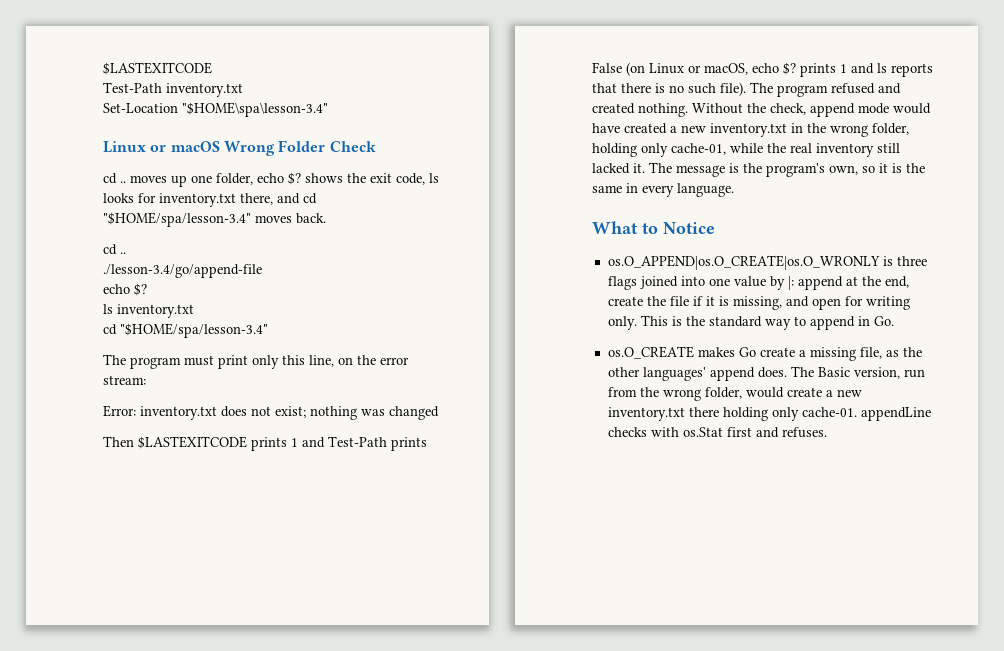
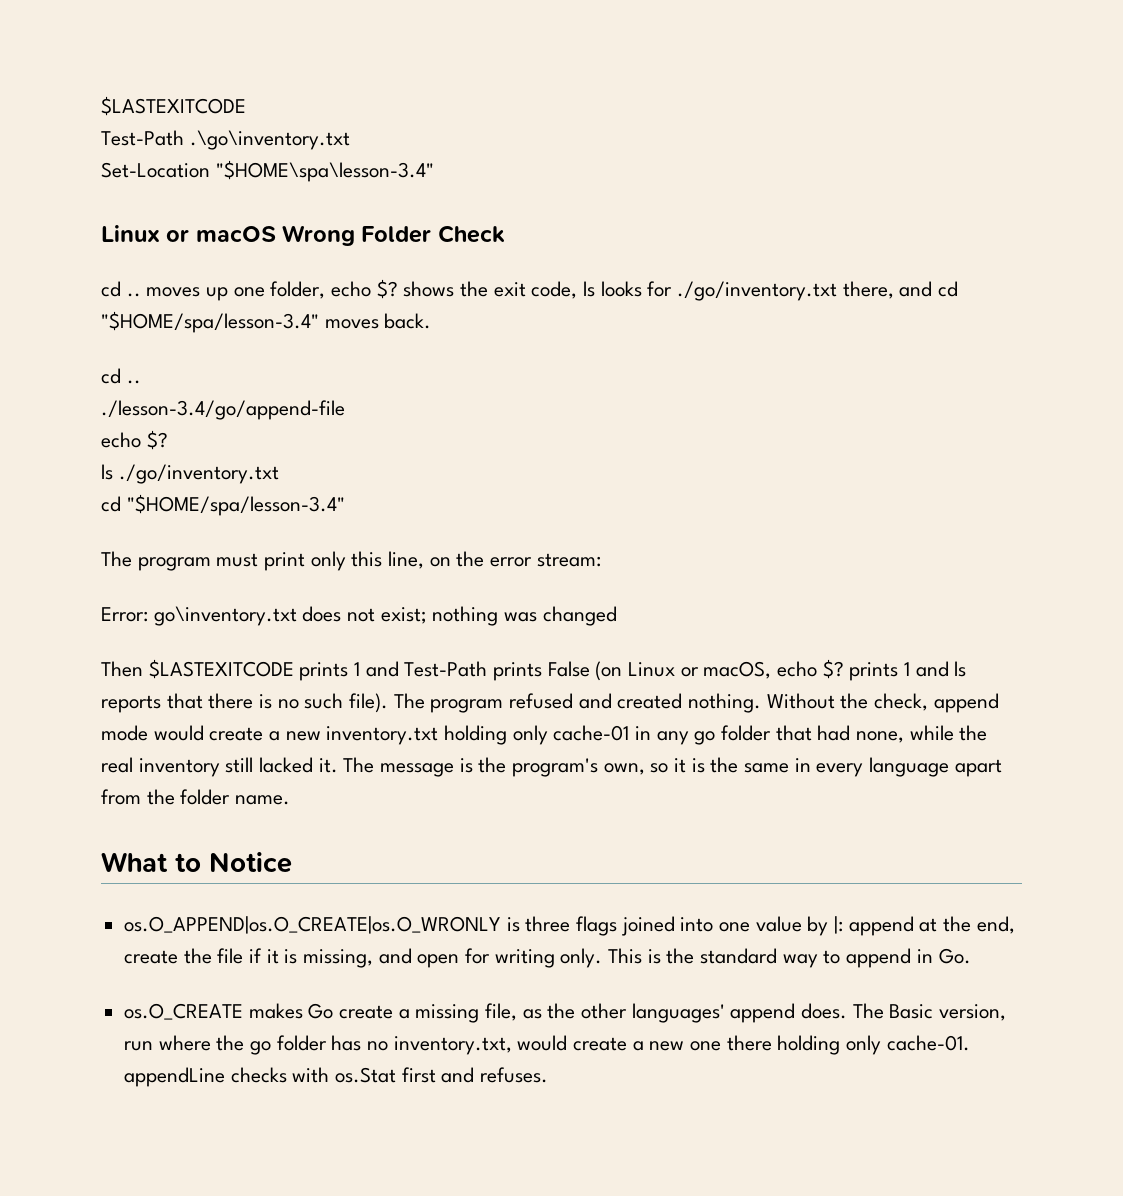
- Test-Path inventory.txt
+ Test-Path .\go\inventory.txt
- cd .. moves up one folder, echo $? shows the exit code, ls looks for inventory.txt there, and cd "$HOME/spa/lesson-3.4" moves back.
+ cd .. moves up one folder, echo $? shows the exit code, ls looks for ./go/inventory.txt there, and cd "$HOME/spa/lesson-3.4" moves back.
- ls inventory.txt
+ ls ./go/inventory.txt
- Error: inventory.txt does not exist; nothing was changed
+ Error: go\inventory.txt does not exist; nothing was changed
- Without the check, append mode would have created a new inventory.txt in the wrong folder, holding only cache-01, while the real inventory still lacked it.
+ Without the check, append mode would create a new inventory.txt holding only cache-01 in any go folder that had none, while the real inventory still lacked it.
- The message is the program's own, so it is the same in every language.
+ The message is the program's own, so it is the same in every language apart from the folder name.
- The Basic version, run from the wrong folder, would create a new inventory.txt there holding only cache-01. appendLine checks with os.Stat first and refuses.
+ The Basic version, run where the go folder has no inventory.txt, would create a new one there holding only cache-01. appendLine checks with os.Stat first and refuses.

